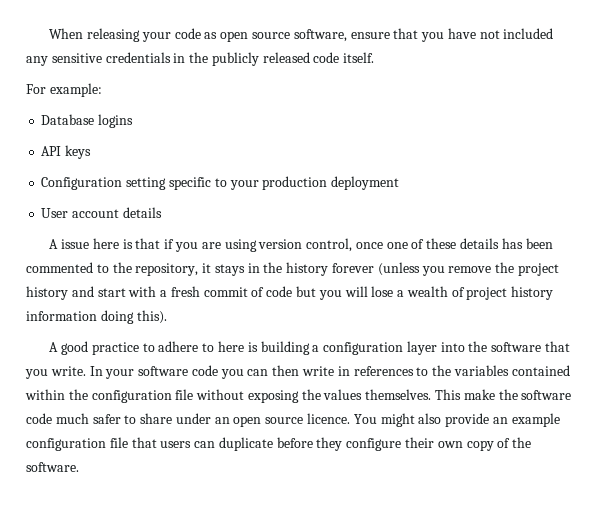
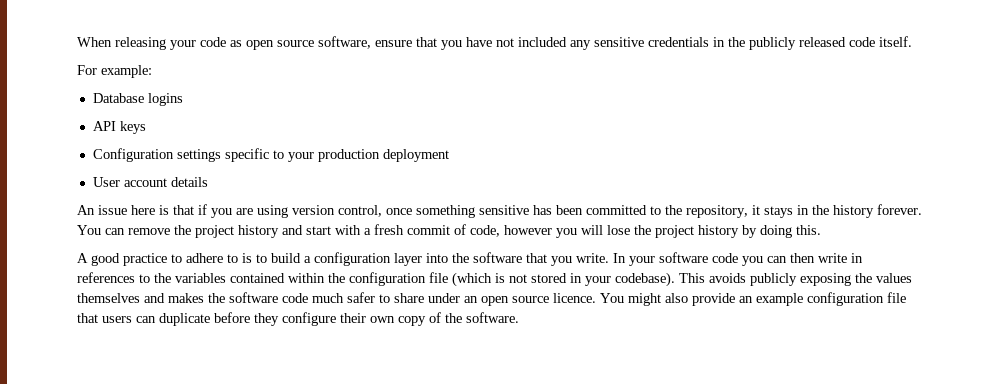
- Configuration setting specific to your production deployment
+ Configuration settings specific to your production deployment
- A issue here is that if you are using version control, once one of these details has been commented to the repository, it stays in the history forever (unless you remove the project history and start with a fresh commit of code but you will lose a wealth of project history information doing this).
+ An issue here is that if you are using version control, once something sensitive has been committed to the repository, it stays in the history forever. You can remove the project history and start with a fresh commit of code, however you will lose the project history by doing this.
- A good practice to adhere to here is building a configuration layer into the software that you write.
+ A good practice to adhere to is to build a configuration layer into the software that you write.
- In your software code you can then write in references to the variables contained within the configuration file without exposing the values themselves. This make the software code much safer to share under an open source licence.
+ In your software code you can then write in references to the variables contained within the configuration file (which is not stored in your codebase). This avoids publicly exposing the values themselves and makes the software code much safer to share under an open source licence.

